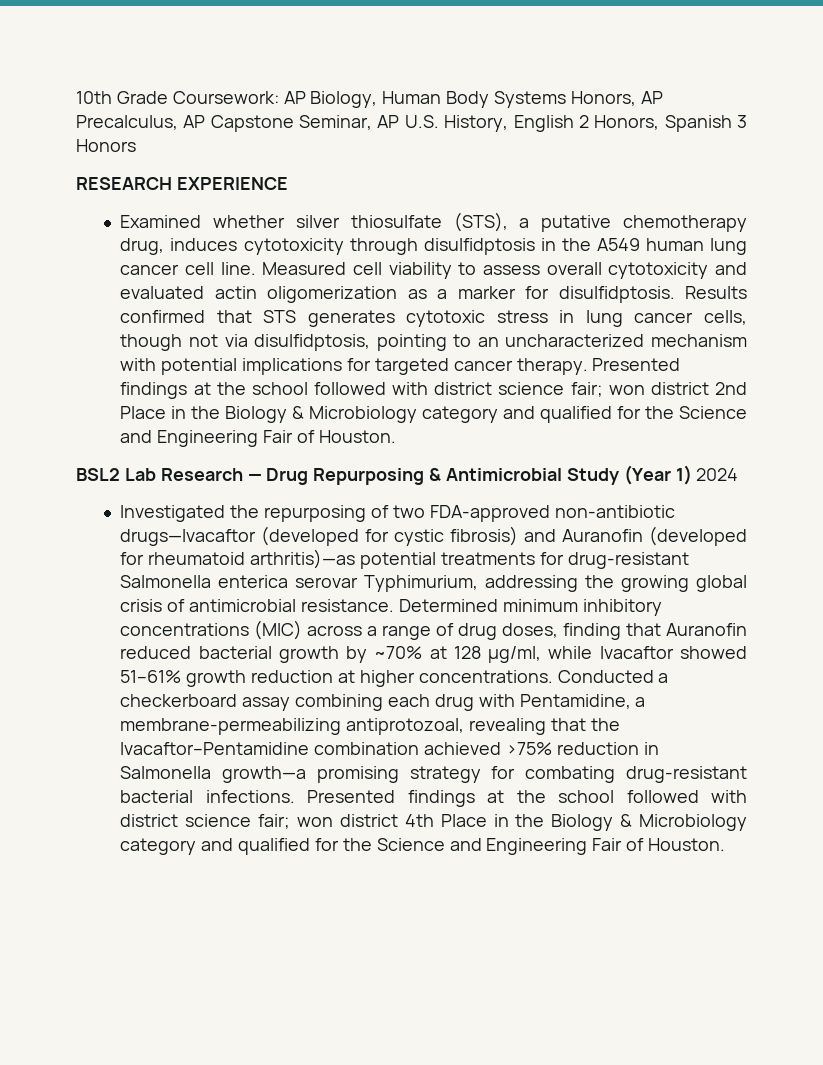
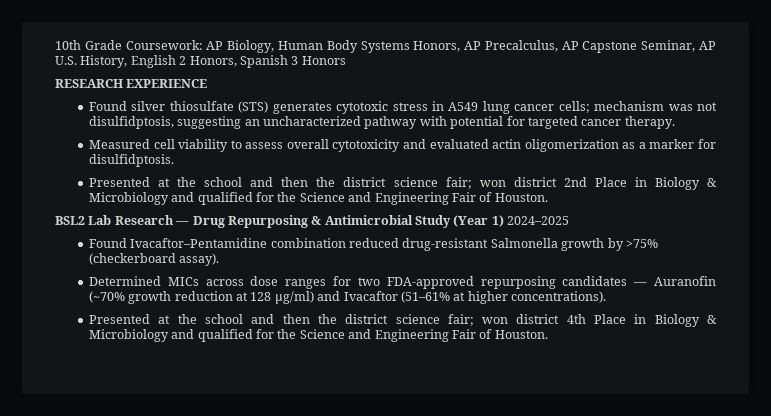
- Examined whether silver thiosulfate (STS), a putative chemotherapy drug, induces cytotoxicity through disulfidptosis in the A549 human lung cancer cell line. Measured cell viability to assess overall cytotoxicity and evaluated actin oligomerization as a marker for disulfidptosis. Results confirmed that STS generates cytotoxic stress in lung cancer cells, though not via disulfidptosis, pointing to an uncharacterized mechanism with potential implications for targeted cancer therapy. Presented findings at the school followed with district science fair; won district 2nd Place in the Biology & Microbiology category and qualified for the Science and Engineering Fair of Houston.
+ Found silver thiosulfate (STS) generates cytotoxic stress in A549 lung cancer cells; mechanism was not disulfidptosis, suggesting an uncharacterized pathway with potential for targeted cancer therapy.
+ Measured cell viability to assess overall cytotoxicity and evaluated actin oligomerization as a marker for disulfidptosis.
+ Presented at the school and then the district science fair; won district 2nd Place in Biology & Microbiology and qualified for the Science and Engineering Fair of Houston.
- BSL2 Lab Research — Drug Repurposing & Antimicrobial Study (Year 1) 2024
- Investigated the repurposing of two FDA-approved non-antibiotic drugs—Ivacaftor (developed for cystic fibrosis) and Auranofin (developed for rheumatoid arthritis)—as potential treatments for drug-resistant Salmonella enterica serovar Typhimurium, addressing the growing global crisis of antimicrobial resistance. Determined minimum inhibitory concentrations (MIC) across a range of drug doses, finding that Auranofin reduced bacterial growth by ~70% at 128 µg/ml, while Ivacaftor showed 51–61% growth reduction at higher concentrations. Conducted a checkerboard assay combining each drug with Pentamidine, a membrane-permeabilizing antiprotozoal, revealing that the Ivacaftor–Pentamidine combination achieved >75% reduction in Salmonella growth—a promising strategy for combating drug-resistant bacterial infections. Presented findings at the school followed with district science fair; won district 4th Place in the Biology & Microbiology category and qualified for the Science and Engineering Fair of Houston.
+ BSL2 Lab Research — Drug Repurposing & Antimicrobial Study (Year 1) 2024–2025
+ Found Ivacaftor–Pentamidine combination reduced drug-resistant Salmonella growth by >75% (checkerboard assay).
+ Determined MICs across dose ranges for two FDA-approved repurposing candidates — Auranofin (~70% growth reduction at 128 µg/ml) and Ivacaftor (51–61% at higher concentrations).
+ Presented at the school and then the district science fair; won district 4th Place in Biology & Microbiology and qualified for the Science and Engineering Fair of Houston.

